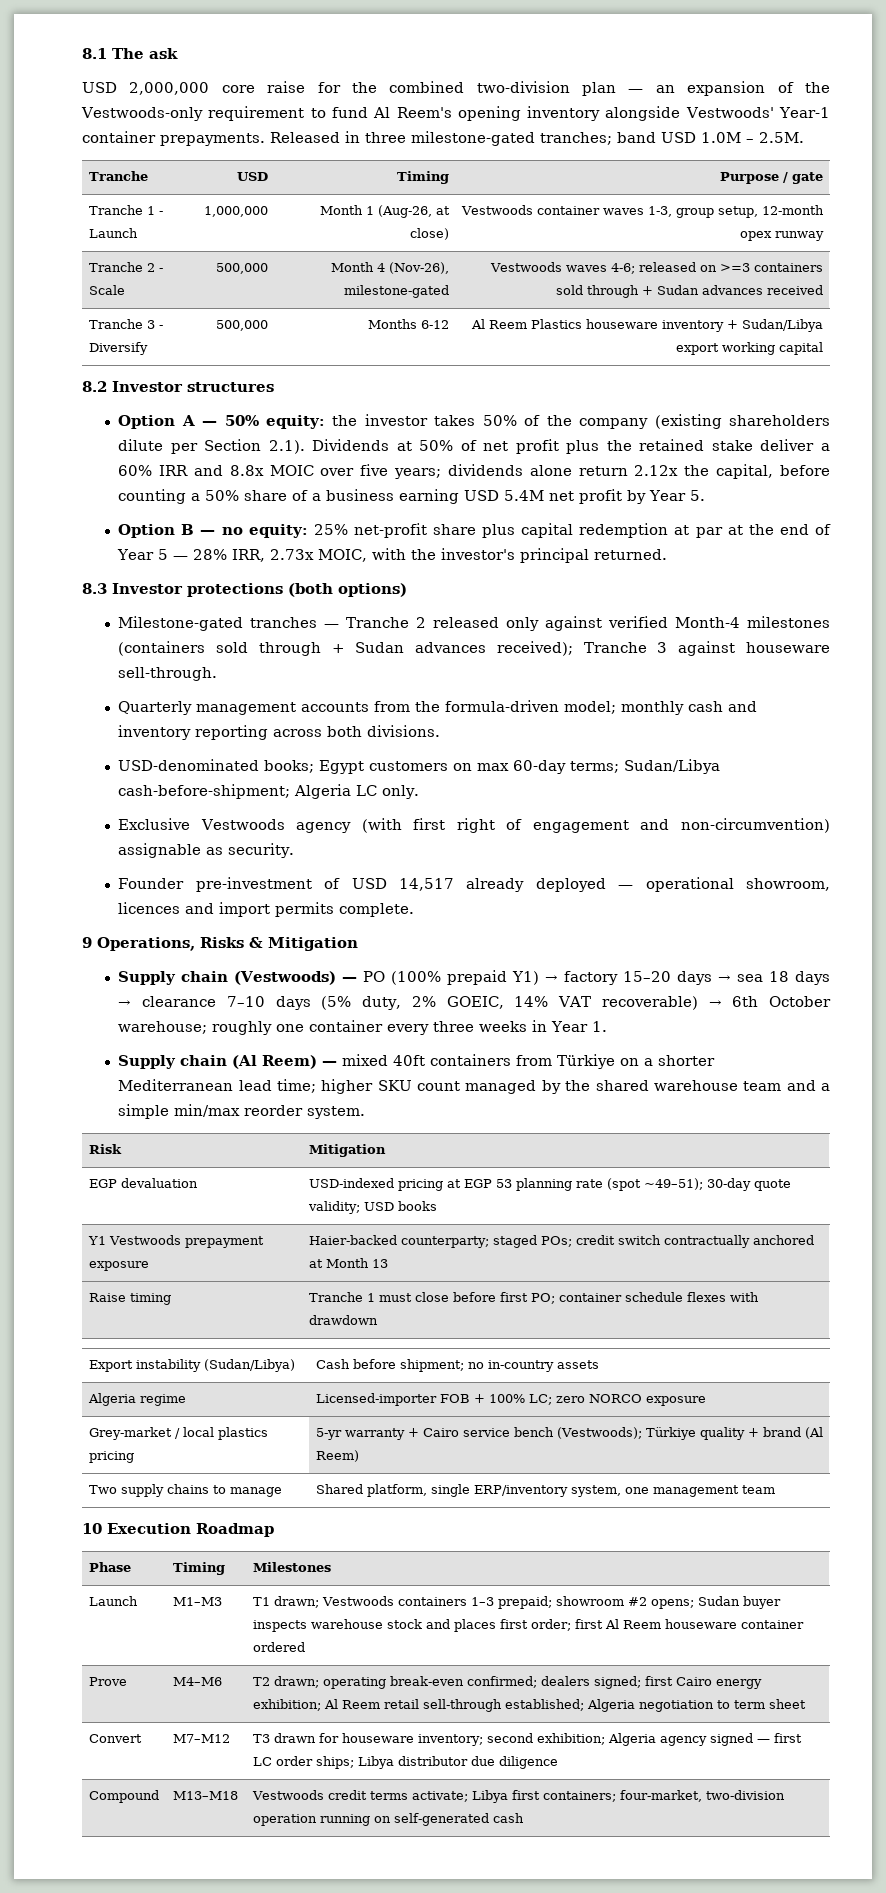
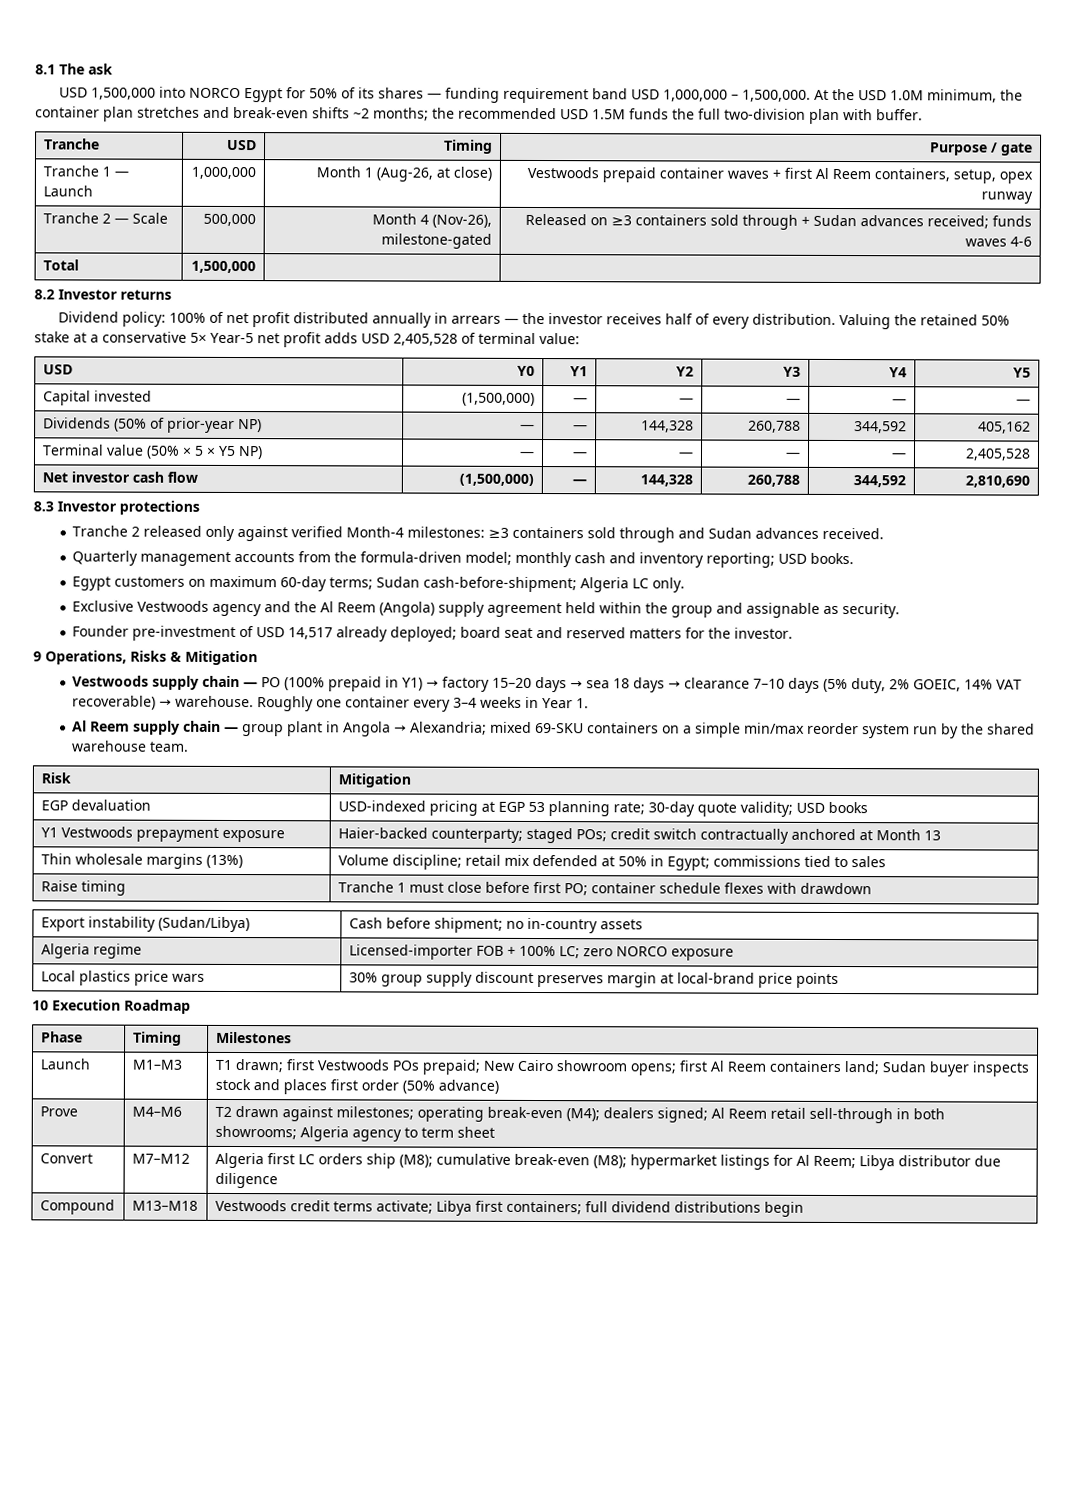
- USD 2,000,000 core raise for the combined two-division plan — an expansion of the Vestwoods-only requirement to fund Al Reem's opening inventory alongside Vestwoods' Year-1 container prepayments. Released in three milestone-gated tranches; band USD 1.0M – 2.5M.
+ USD 1,500,000 into NORCO Egypt for 50% of its shares — funding requirement band USD 1,000,000 – 1,500,000. At the USD 1.0M minimum, the container plan stretches and break-even shifts ~2 months; the recommended USD 1.5M funds the full two-division plan with buffer.
- Tranche 1 - Launch | 1,000,000 | Month 1 (Aug-26, at close) | Vestwoods container waves 1-3, group setup, 12-month opex runway
+ Tranche 1 — Launch | 1,000,000 | Month 1 (Aug-26, at close) | Vestwoods prepaid container waves + first Al Reem containers, setup, opex runway
- Tranche 2 - Scale | 500,000 | Month 4 (Nov-26), milestone-gated | Vestwoods waves 4-6; released on >=3 containers sold through + Sudan advances received
- Tranche 3 - Diversify | 500,000 | Months 6-12 | Al Reem Plastics houseware inventory + Sudan/Libya export working capital
- 8.2 Investor structures
- Option A — 50% equity: the investor takes 50% of the company (existing shareholders dilute per Section 2.1). Dividends at 50% of net profit plus the retained stake deliver a 60% IRR and 8.8x MOIC over five years; dividends alone return 2.12x the capital, before counting a 50% share of a business earning USD 5.4M net profit by Year 5.
- Option B — no equity: 25% net-profit share plus capital redemption at par at the end of Year 5 — 28% IRR, 2.73x MOIC, with the investor's principal returned.
- 8.3 Investor protections (both options)
- Milestone-gated tranches — Tranche 2 released only against verified Month-4 milestones (containers sold through + Sudan advances received); Tranche 3 against houseware sell-through.
+ Tranche 2 — Scale | 500,000 | Month 4 (Nov-26), milestone-gated | Released on ≥3 containers sold through + Sudan advances received; funds waves 4-6
+ Total | 1,500,000 | |
+ 8.2 Investor returns
+ Dividend policy: 100% of net profit distributed annually in arrears — the investor receives half of every distribution. Valuing the retained 50% stake at a conservative 5× Year-5 net profit adds USD 2,405,528 of terminal value:
+ USD | Y0 | Y1 | Y2 | Y3 | Y4 | Y5
+ Capital invested | (1,500,000) | — | — | — | — | —
+ Dividends (50% of prior-year NP) | — | — | 144,328 | 260,788 | 344,592 | 405,162
+ Terminal value (50% × 5 × Y5 NP) | — | — | — | — | — | 2,405,528
+ Net investor cash flow | (1,500,000) | — | 144,328 | 260,788 | 344,592 | 2,810,690
+ 8.3 Investor protections
+ Tranche 2 released only against verified Month-4 milestones: ≥3 containers sold through and Sudan advances received.
- Quarterly management accounts from the formula-driven model; monthly cash and inventory reporting across both divisions.
- USD-denominated books; Egypt customers on max 60-day terms; Sudan/Libya cash-before-shipment; Algeria LC only.
+ Quarterly management accounts from the formula-driven model; monthly cash and inventory reporting; USD books.
+ Egypt customers on maximum 60-day terms; Sudan cash-before-shipment; Algeria LC only.
- Exclusive Vestwoods agency (with first right of engagement and non-circumvention) assignable as security.
+ Exclusive Vestwoods agency and the Al Reem (Angola) supply agreement held within the group and assignable as security.
- Founder pre-investment of USD 14,517 already deployed — operational showroom, licences and import permits complete.
+ Founder pre-investment of USD 14,517 already deployed; board seat and reserved matters for the investor.
- Supply chain (Vestwoods) — PO (100% prepaid Y1) → factory 15–20 days → sea 18 days → clearance 7–10 days (5% duty, 2% GOEIC, 14% VAT recoverable) → 6th October warehouse; roughly one container every three weeks in Year 1.
+ Vestwoods supply chain — PO (100% prepaid in Y1) → factory 15–20 days → sea 18 days → clearance 7–10 days (5% duty, 2% GOEIC, 14% VAT recoverable) → warehouse. Roughly one container every 3–4 weeks in Year 1.
- Supply chain (Al Reem) — mixed 40ft containers from Türkiye on a shorter Mediterranean lead time; higher SKU count managed by the shared warehouse team and a simple min/max reorder system.
+ Al Reem supply chain — group plant in Angola → Alexandria; mixed 69-SKU containers on a simple min/max reorder system run by the shared warehouse team.
- EGP devaluation | USD-indexed pricing at EGP 53 planning rate (spot ~49–51); 30-day quote validity; USD books
+ EGP devaluation | USD-indexed pricing at EGP 53 planning rate; 30-day quote validity; USD books
+ Thin wholesale margins (13%) | Volume discipline; retail mix defended at 50% in Egypt; commissions tied to sales
- Grey-market / local plastics pricing | 5-yr warranty + Cairo service bench (Vestwoods); Türkiye quality + brand (Al Reem)
- Two supply chains to manage | Shared platform, single ERP/inventory system, one management team
+ Local plastics price wars | 30% group supply discount preserves margin at local-brand price points
- Launch | M1–M3 | T1 drawn; Vestwoods containers 1–3 prepaid; showroom #2 opens; Sudan buyer inspects warehouse stock and places first order; first Al Reem houseware container ordered
+ Launch | M1–M3 | T1 drawn; first Vestwoods POs prepaid; New Cairo showroom opens; first Al Reem containers land; Sudan buyer inspects stock and places first order (50% advance)
- Prove | M4–M6 | T2 drawn; operating break-even confirmed; dealers signed; first Cairo energy exhibition; Al Reem retail sell-through established; Algeria negotiation to term sheet
+ Prove | M4–M6 | T2 drawn against milestones; operating break-even (M4); dealers signed; Al Reem retail sell-through in both showrooms; Algeria agency to term sheet
- Convert | M7–M12 | T3 drawn for houseware inventory; second exhibition; Algeria agency signed — first LC order ships; Libya distributor due diligence
+ Convert | M7–M12 | Algeria first LC orders ship (M8); cumulative break-even (M8); hypermarket listings for Al Reem; Libya distributor due diligence
- Compound | M13–M18 | Vestwoods credit terms activate; Libya first containers; four-market, two-division operation running on self-generated cash
+ Compound | M13–M18 | Vestwoods credit terms activate; Libya first containers; full dividend distributions begin

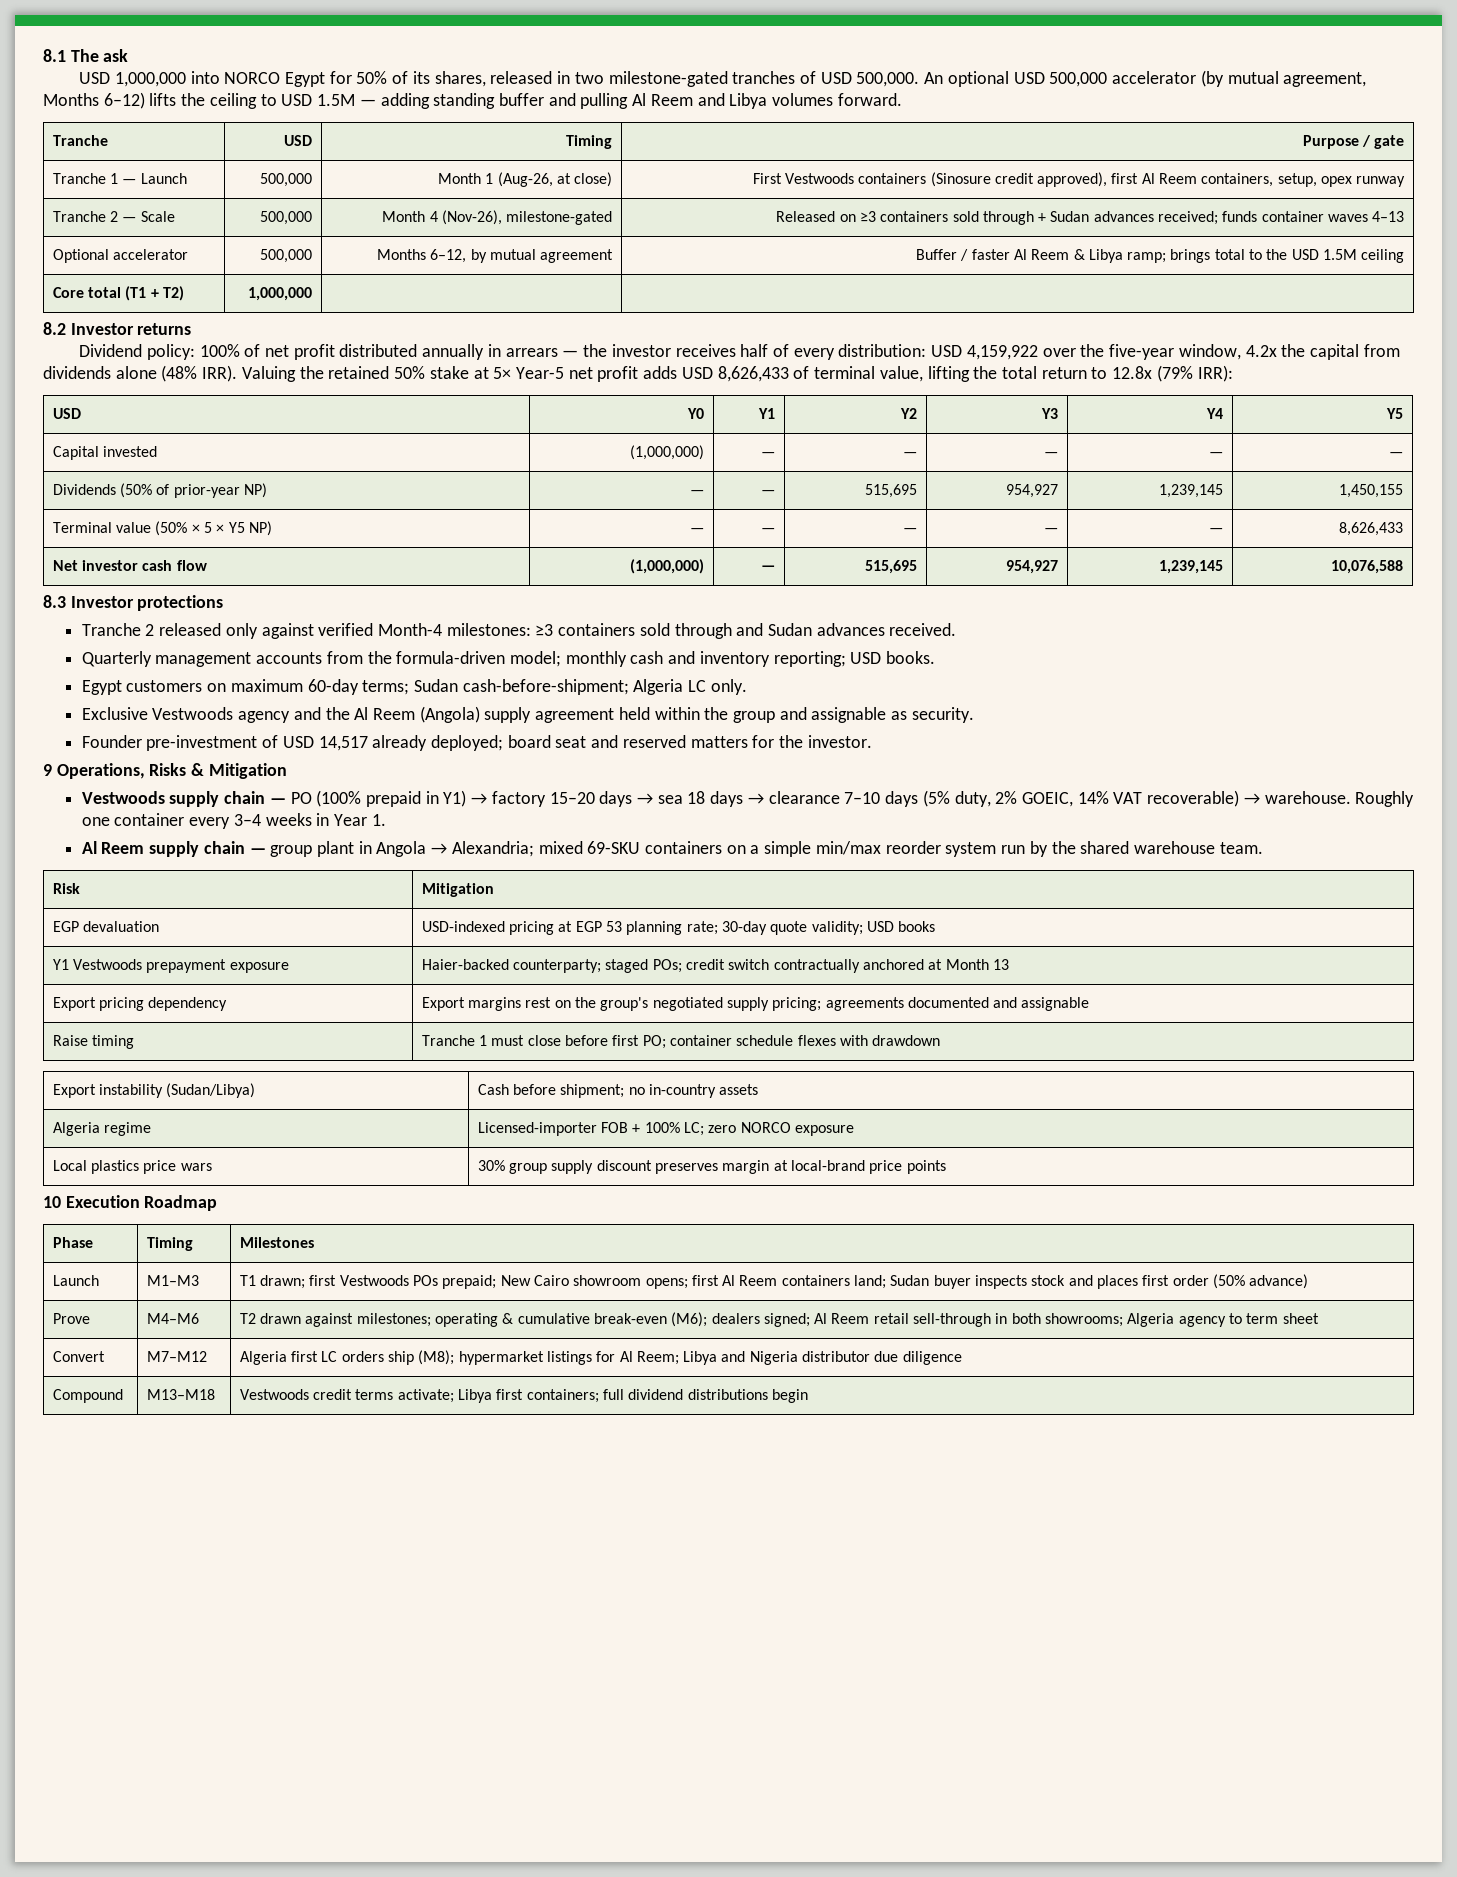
- USD 1,500,000 into NORCO Egypt for 50% of its shares — funding requirement band USD 1,000,000 – 1,500,000. At the USD 1.0M minimum, the container plan stretches and break-even shifts ~2 months; the recommended USD 1.5M funds the full two-division plan with buffer.
+ USD 1,000,000 into NORCO Egypt for 50% of its shares, released in two milestone-gated tranches of USD 500,000. An optional USD 500,000 accelerator (by mutual agreement, Months 6–12) lifts the ceiling to USD 1.5M — adding standing buffer and pulling Al Reem and Libya volumes forward.
- Tranche 1 — Launch | 1,000,000 | Month 1 (Aug-26, at close) | Vestwoods prepaid container waves + first Al Reem containers, setup, opex runway
+ Tranche 1 — Launch | 500,000 | Month 1 (Aug-26, at close) | First Vestwoods containers (Sinosure credit approved), first Al Reem containers, setup, opex runway
- Tranche 2 — Scale | 500,000 | Month 4 (Nov-26), milestone-gated | Released on ≥3 containers sold through + Sudan advances received; funds waves 4-6
- Total | 1,500,000 | |
+ Tranche 2 — Scale | 500,000 | Month 4 (Nov-26), milestone-gated | Released on ≥3 containers sold through + Sudan advances received; funds container waves 4–13
+ Optional accelerator | 500,000 | Months 6–12, by mutual agreement | Buffer / faster Al Reem & Libya ramp; brings total to the USD 1.5M ceiling
+ Core total (T1 + T2) | 1,000,000 | |
- Dividend policy: 100% of net profit distributed annually in arrears — the investor receives half of every distribution.
+ Dividend policy: 100% of net profit distributed annually in arrears — the investor receives half of every distribution: USD 4,159,922 over the five-year window, 4.2x the capital from dividends alone (48% IRR).
- Valuing the retained 50% stake at a conservative 5× Year-5 net profit adds USD 2,405,528 of terminal value:
+ Valuing the retained 50% stake at 5× Year-5 net profit adds USD 8,626,433 of terminal value, lifting the total return to 12.8x (79% IRR):
- Capital invested | (1,500,000) | — | — | — | — | —
+ Capital invested | (1,000,000) | — | — | — | — | —
- Dividends (50% of prior-year NP) | — | — | 144,328 | 260,788 | 344,592 | 405,162
+ Dividends (50% of prior-year NP) | — | — | 515,695 | 954,927 | 1,239,145 | 1,450,155
- Terminal value (50% × 5 × Y5 NP) | — | — | — | — | — | 2,405,528
+ Terminal value (50% × 5 × Y5 NP) | — | — | — | — | — | 8,626,433
- Net investor cash flow | (1,500,000) | — | 144,328 | 260,788 | 344,592 | 2,810,690
+ Net investor cash flow | (1,000,000) | — | 515,695 | 954,927 | 1,239,145 | 10,076,588
- Thin wholesale margins (13%) | Volume discipline; retail mix defended at 50% in Egypt; commissions tied to sales
+ Export pricing dependency | Export margins rest on the group's negotiated supply pricing; agreements documented and assignable
- Prove | M4–M6 | T2 drawn against milestones; operating break-even (M4); dealers signed; Al Reem retail sell-through in both showrooms; Algeria agency to term sheet
+ Prove | M4–M6 | T2 drawn against milestones; operating & cumulative break-even (M6); dealers signed; Al Reem retail sell-through in both showrooms; Algeria agency to term sheet
- Convert | M7–M12 | Algeria first LC orders ship (M8); cumulative break-even (M8); hypermarket listings for Al Reem; Libya distributor due diligence
+ Convert | M7–M12 | Algeria first LC orders ship (M8); hypermarket listings for Al Reem; Libya and Nigeria distributor due diligence

